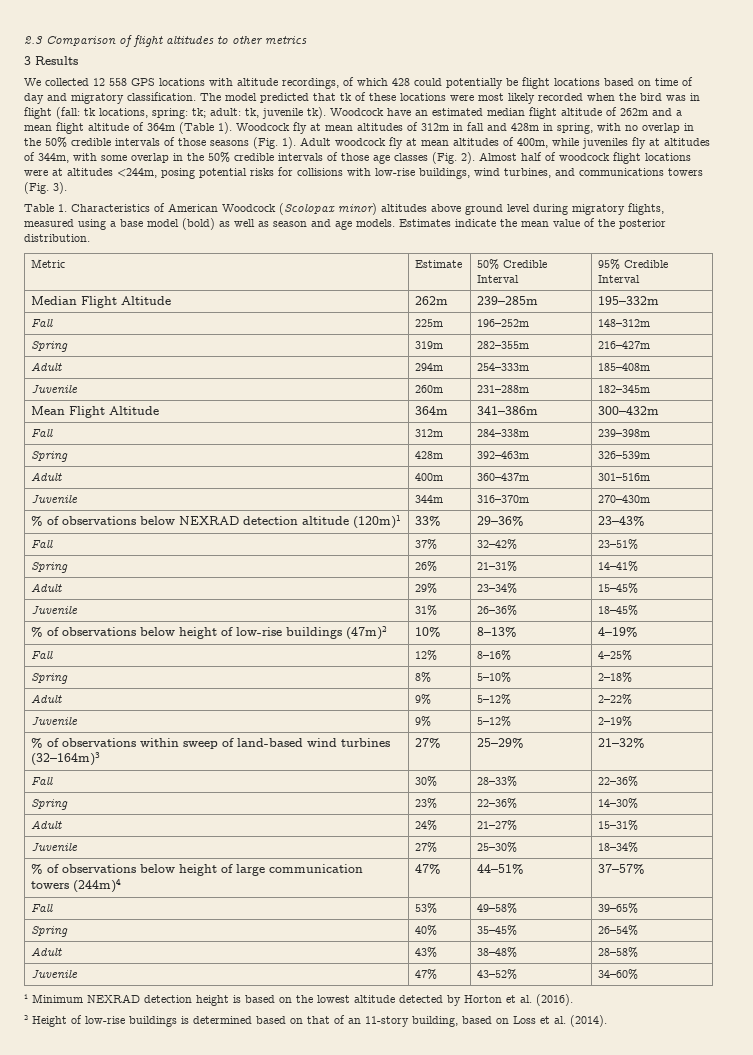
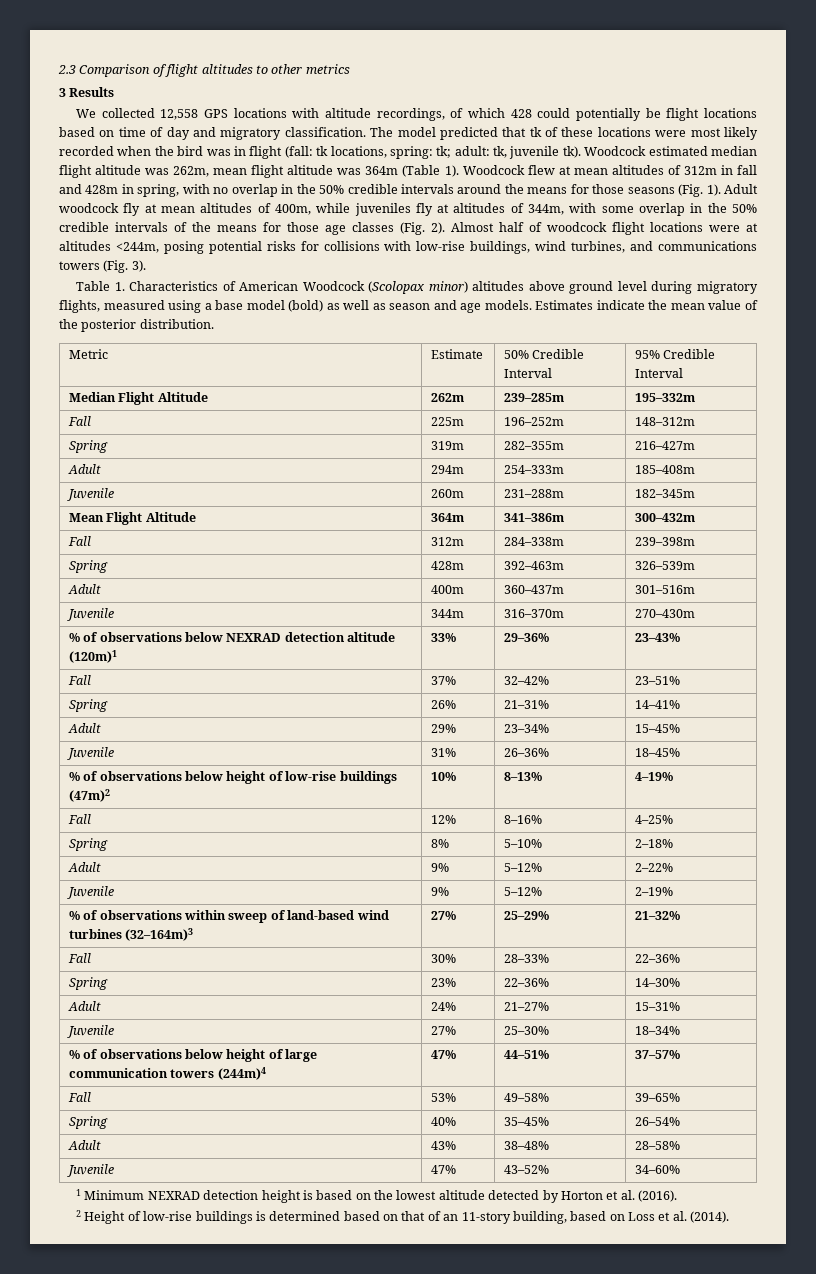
- We collected 12 558 GPS locations with altitude recordings, of which 428 could potentially be flight locations based on time of day and migratory classification.
+ We collected 12,558 GPS locations with altitude recordings, of which 428 could potentially be flight locations based on time of day and migratory classification.
- Woodcock have an estimated median flight altitude of 262m and a mean flight altitude of 364m (Table 1).
+ Woodcock estimated median flight altitude was 262m, mean flight altitude was 364m (Table 1).
- Woodcock fly at mean altitudes of 312m in fall and 428m in spring, with no overlap in the 50% credible intervals of those seasons (Fig. 1).
+ Woodcock flew at mean altitudes of 312m in fall and 428m in spring, with no overlap in the 50% credible intervals around the means for those seasons (Fig. 1).
- Adult woodcock fly at mean altitudes of 400m, while juveniles fly at altitudes of 344m, with some overlap in the 50% credible intervals of those age classes (Fig. 2).
+ Adult woodcock fly at mean altitudes of 400m, while juveniles fly at altitudes of 344m, with some overlap in the 50% credible intervals of the means for those age classes (Fig. 2).

